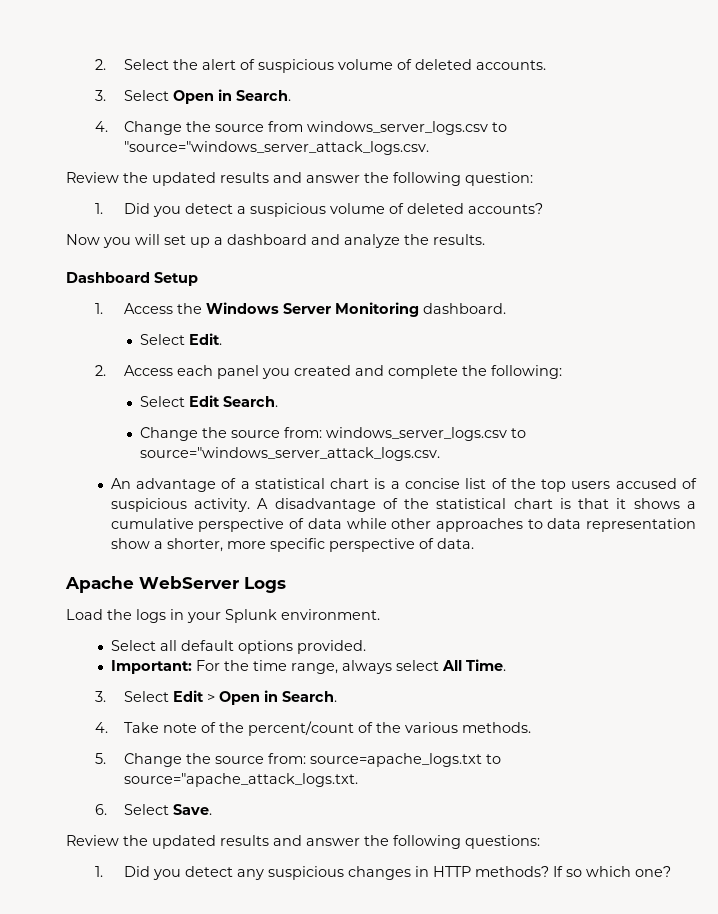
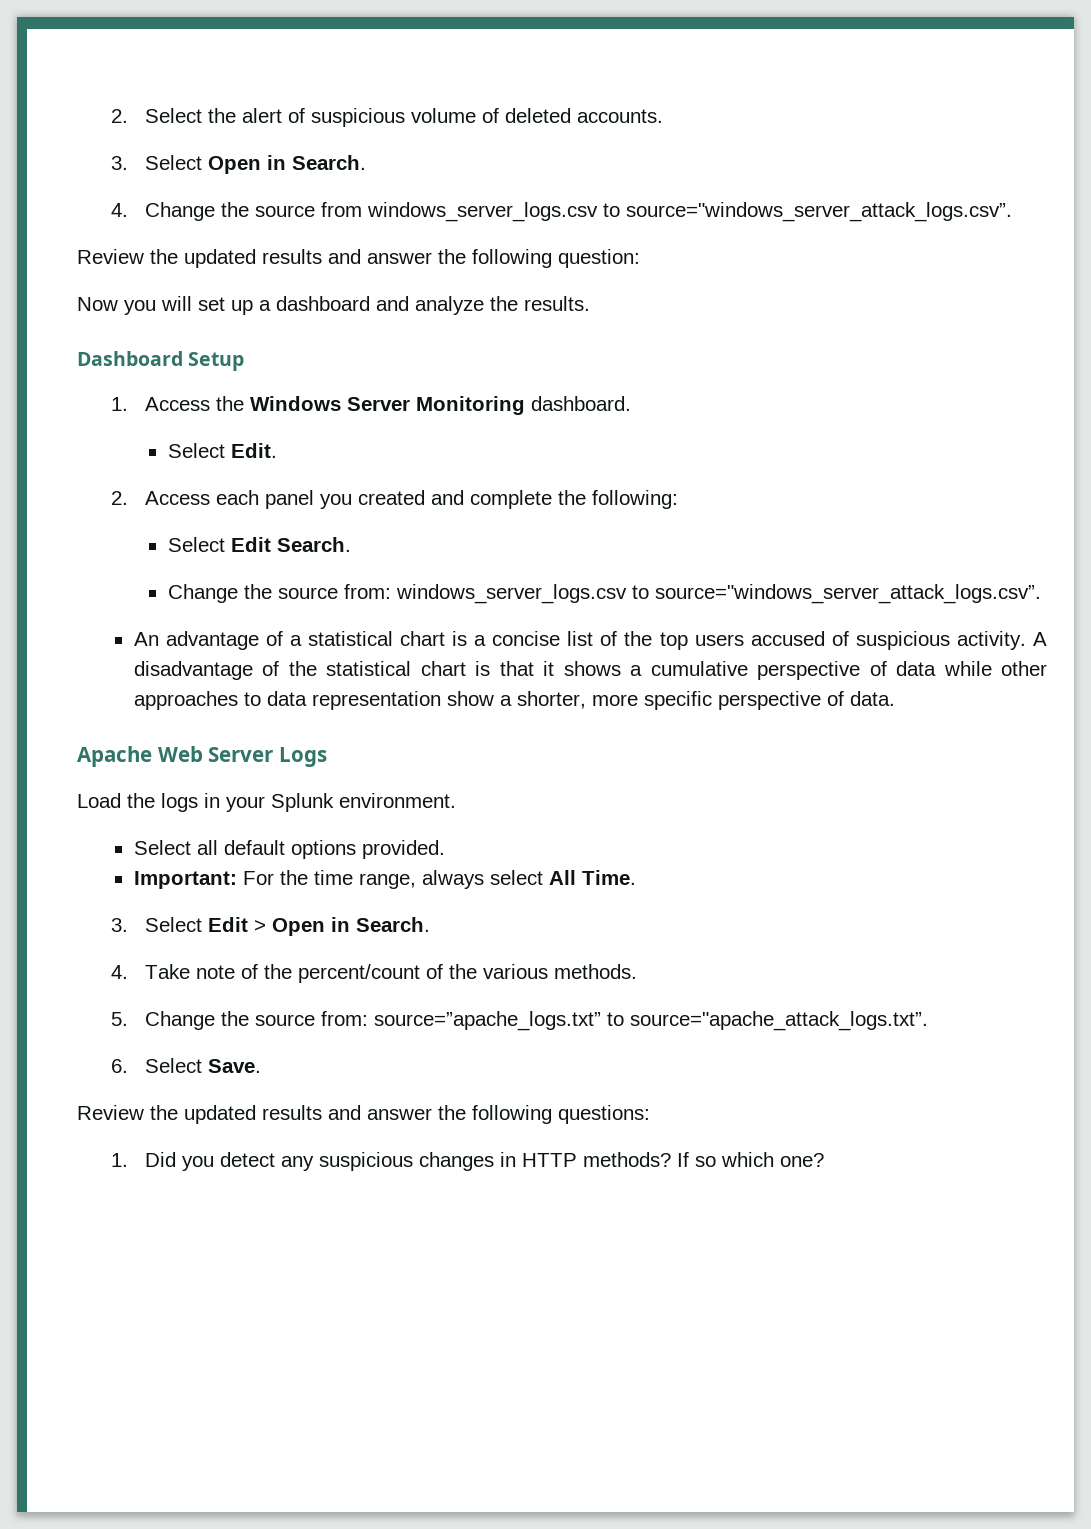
- 4. Change the source from windows_server_logs.csv to "source="windows_server_attack_logs.csv.
+ 4. Change the source from windows_server_logs.csv to source="windows_server_attack_logs.csv”.
- 1. Did you detect a suspicious volume of deleted accounts?
- Change the source from: windows_server_logs.csv to source="windows_server_attack_logs.csv.
+ Change the source from: windows_server_logs.csv to source="windows_server_attack_logs.csv”.
- Apache WebServer Logs
+ Apache Web Server Logs
- 5. Change the source from: source=apache_logs.txt to source="apache_attack_logs.txt.
+ 5. Change the source from: source=”apache_logs.txt” to source="apache_attack_logs.txt”.

